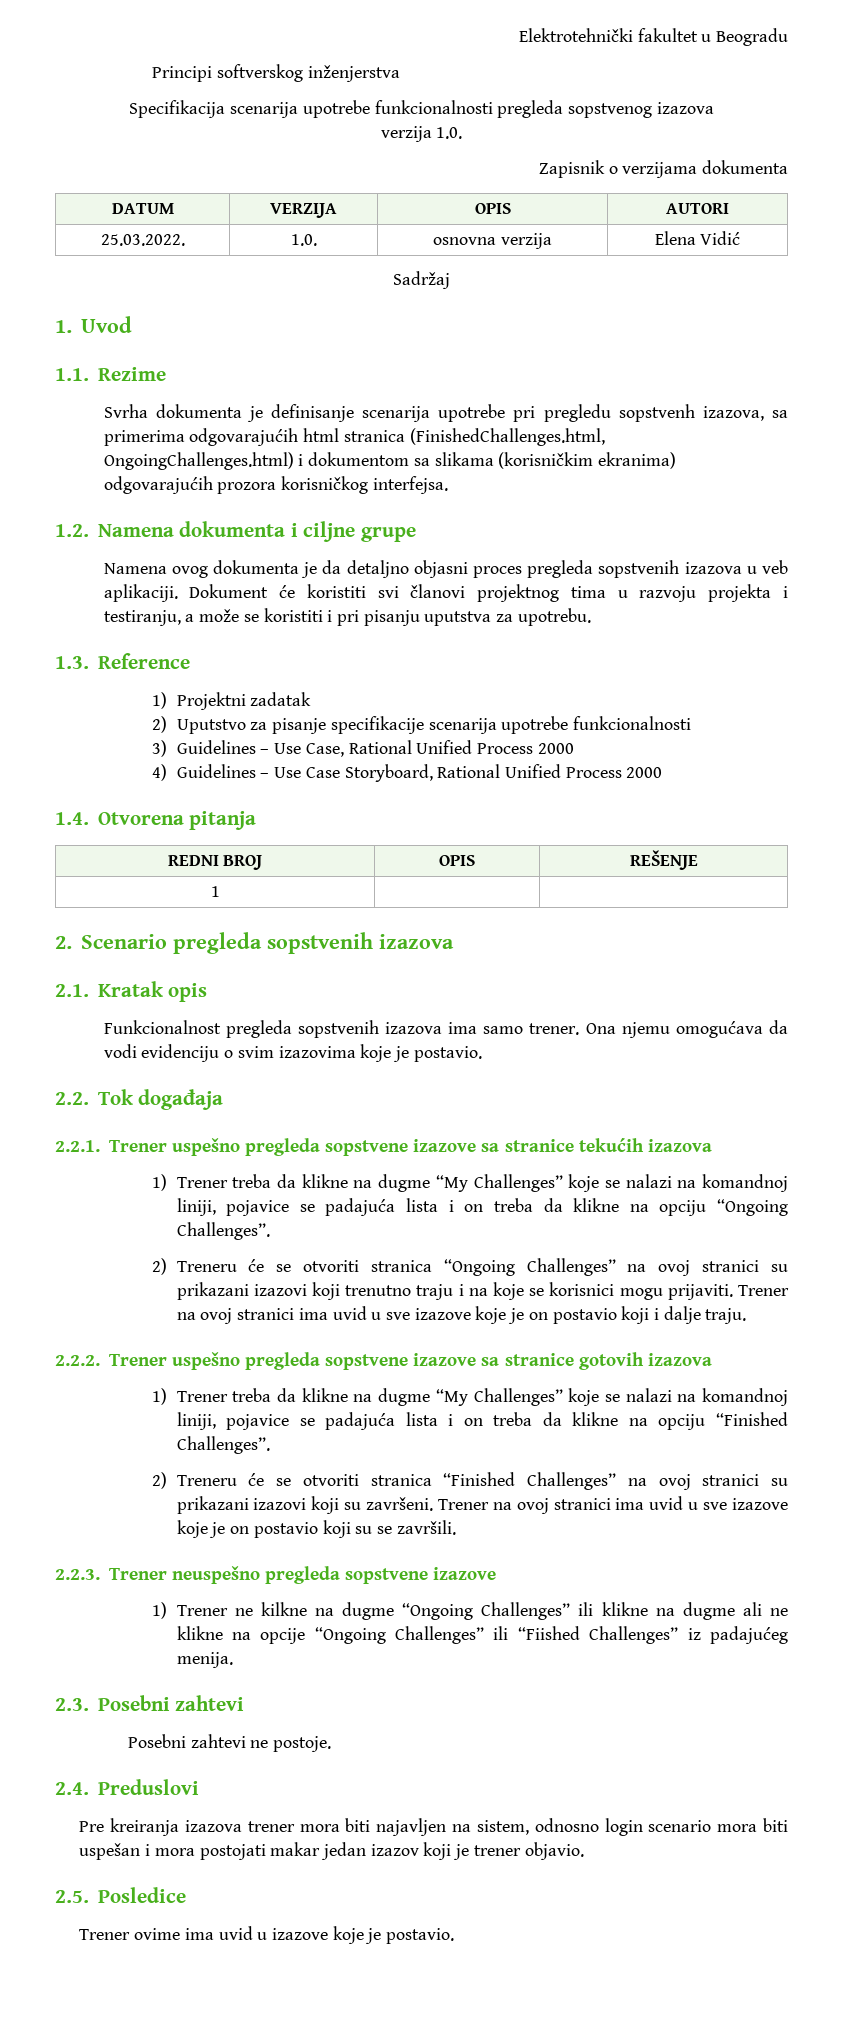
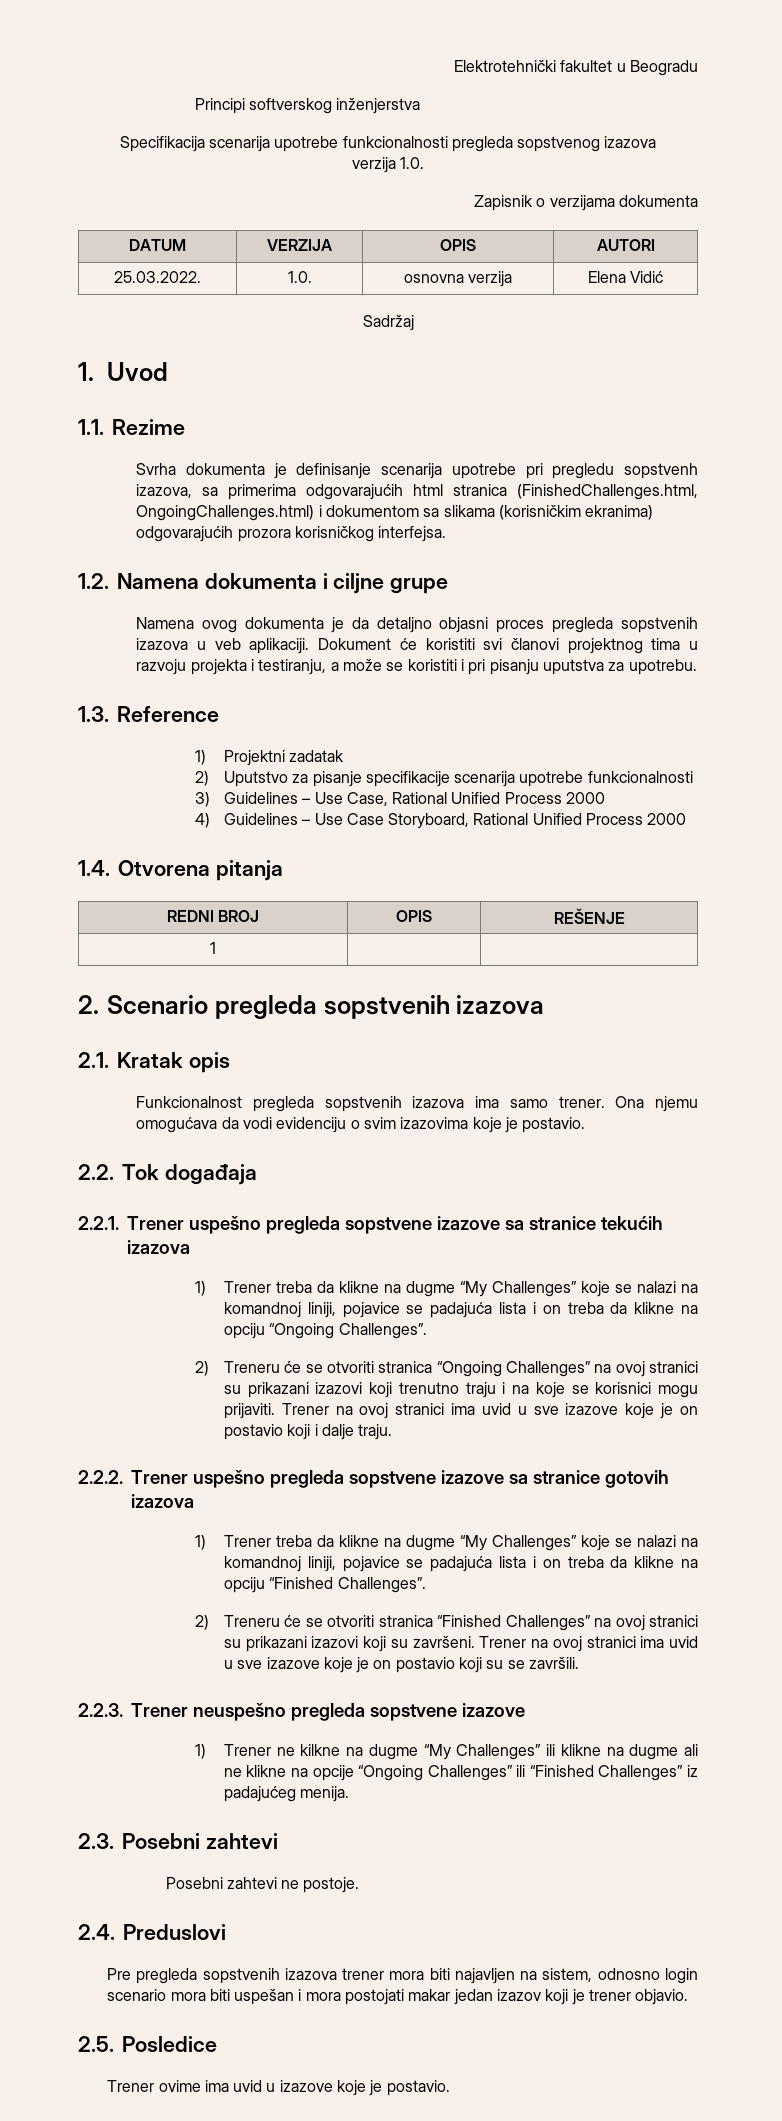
- 1) Trener ne kilkne na dugme “Ongoing Challenges” ili klikne na dugme ali ne klikne na opcije “Ongoing Challenges” ili “Fiished Challenges” iz padajućeg menija.
+ 1) Trener ne kilkne na dugme “My Challenges” ili klikne na dugme ali ne klikne na opcije “Ongoing Challenges” ili “Finished Challenges” iz padajućeg menija.
- Pre kreiranja izazova trener mora biti najavljen na sistem, odnosno login scenario mora biti uspešan i mora postojati makar jedan izazov koji je trener objavio.
+ Pre pregleda sopstvenih izazova trener mora biti najavljen na sistem, odnosno login scenario mora biti uspešan i mora postojati makar jedan izazov koji je trener objavio.

